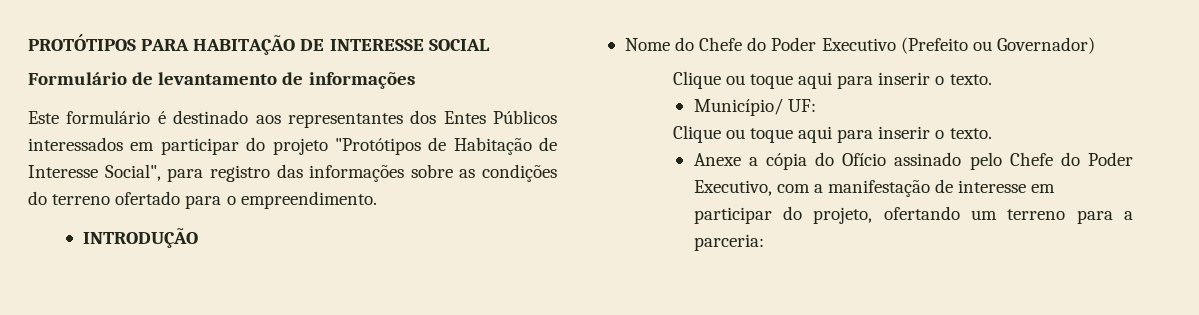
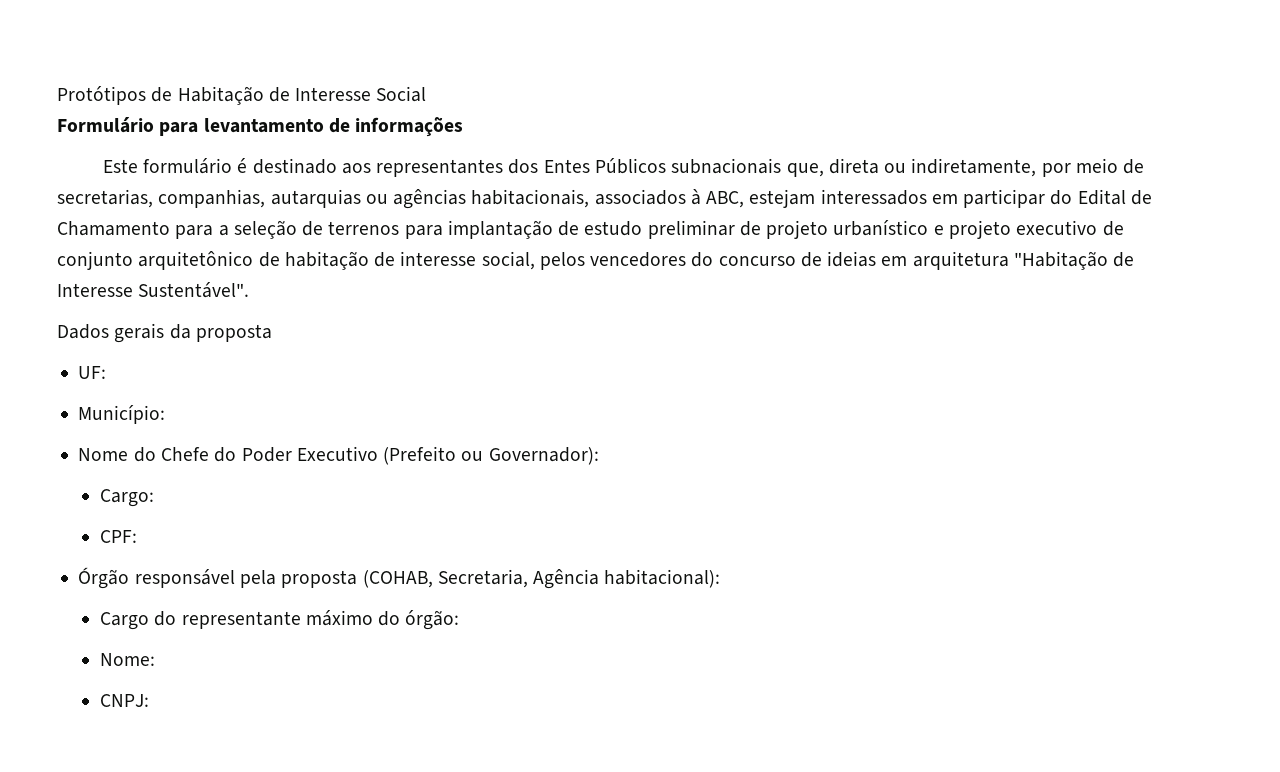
- PROTÓTIPOS PARA HABITAÇÃO DE INTERESSE SOCIAL
+ Protótipos de Habitação de Interesse Social
- Formulário de levantamento de informações
+ Formulário para levantamento de informações
- Este formulário é destinado aos representantes dos Entes Públicos interessados em participar do projeto "Protótipos de Habitação de Interesse Social", para registro das informações sobre as condições do terreno ofertado para o empreendimento.
- INTRODUÇÃO
+ Este formulário é destinado aos representantes dos Entes Públicos subnacionais que, direta ou indiretamente, por meio de secretarias, companhias, autarquias ou agências habitacionais, associados à ABC, estejam interessados em participar do Edital de Chamamento para a seleção de terrenos para implantação de estudo preliminar de projeto urbanístico e projeto executivo de conjunto arquitetônico de habitação de interesse social, pelos vencedores do concurso de ideias em arquitetura "Habitação de Interesse Sustentável".
+ Dados gerais da proposta
+ UF:
+ Município:
- Nome do Chefe do Poder Executivo (Prefeito ou Governador)
- Clique ou toque aqui para inserir o texto.
- Município/ UF:
- Clique ou toque aqui para inserir o texto.
- Anexe a cópia do Ofício assinado pelo Chefe do Poder Executivo, com a manifestação de interesse em participar do projeto, ofertando um terreno para a parceria:
+ Nome do Chefe do Poder Executivo (Prefeito ou Governador):
+ Cargo:
+ CPF:
+ Órgão responsável pela proposta (COHAB, Secretaria, Agência habitacional):
+ Cargo do representante máximo do órgão:
+ Nome:
+ CNPJ:

